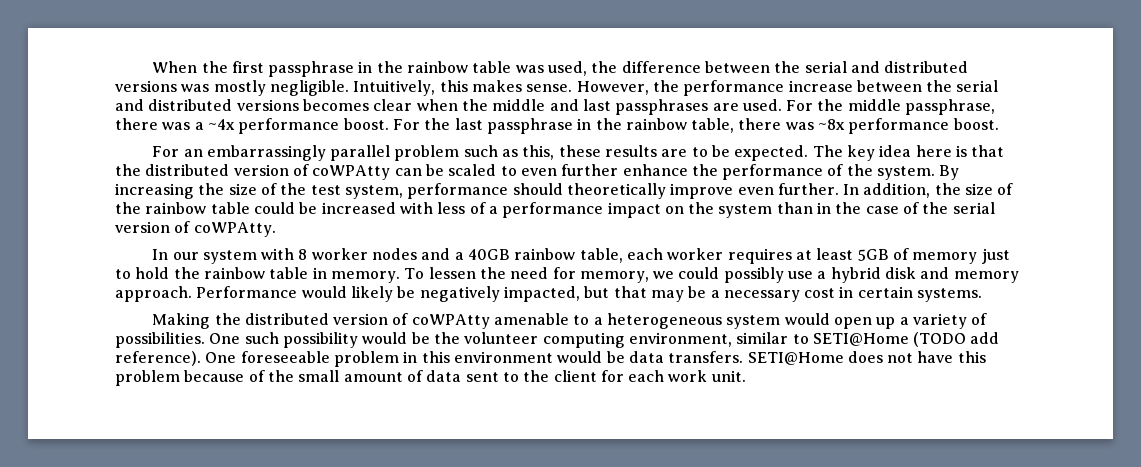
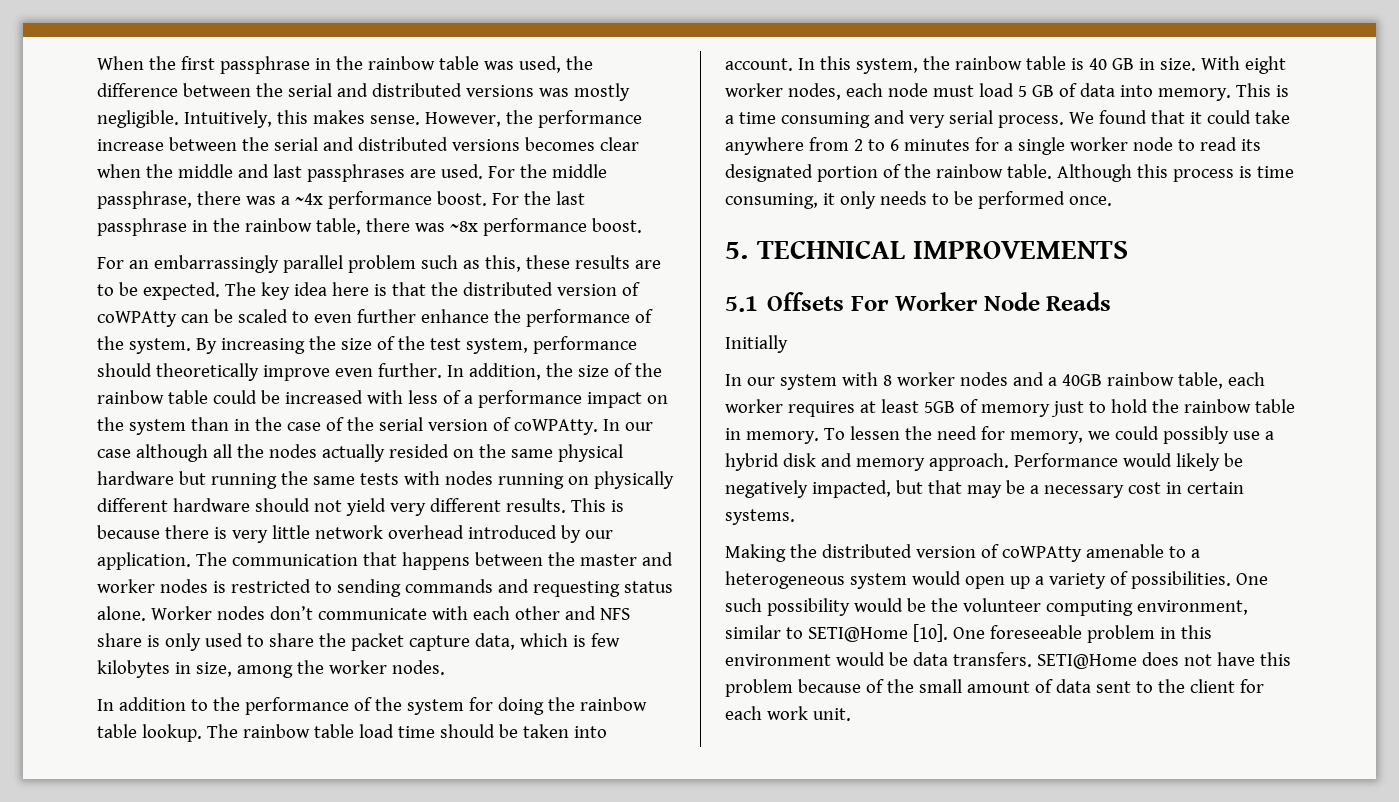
+ In our case although all the nodes actually resided on the same physical hardware but running the same tests with nodes running on physically different hardware should not yield very different results. This is because there is very little network overhead introduced by our application. The communication that happens between the master and worker nodes is restricted to sending commands and requesting status alone. Worker nodes don’t communicate with each other and NFS share is only used to share the packet capture data, which is few kilobytes in size, among the worker nodes.
+ In addition to the performance of the system for doing the rainbow table lookup. The rainbow table load time should be taken into account. In this system, the rainbow table is 40 GB in size. With eight worker nodes, each node must load 5 GB of data into memory. This is a time consuming and very serial process. We found that it could take anywhere from 2 to 6 minutes for a single worker node to read its designated portion of the rainbow table. Although this process is time consuming, it only needs to be performed once.
+ 5. TECHNICAL IMPROVEMENTS
+ 5.1 Offsets For Worker Node Reads
+ Initially
- One such possibility would be the volunteer computing environment, similar to SETI@Home (TODO add reference).
+ One such possibility would be the volunteer computing environment, similar to SETI@Home [10].

